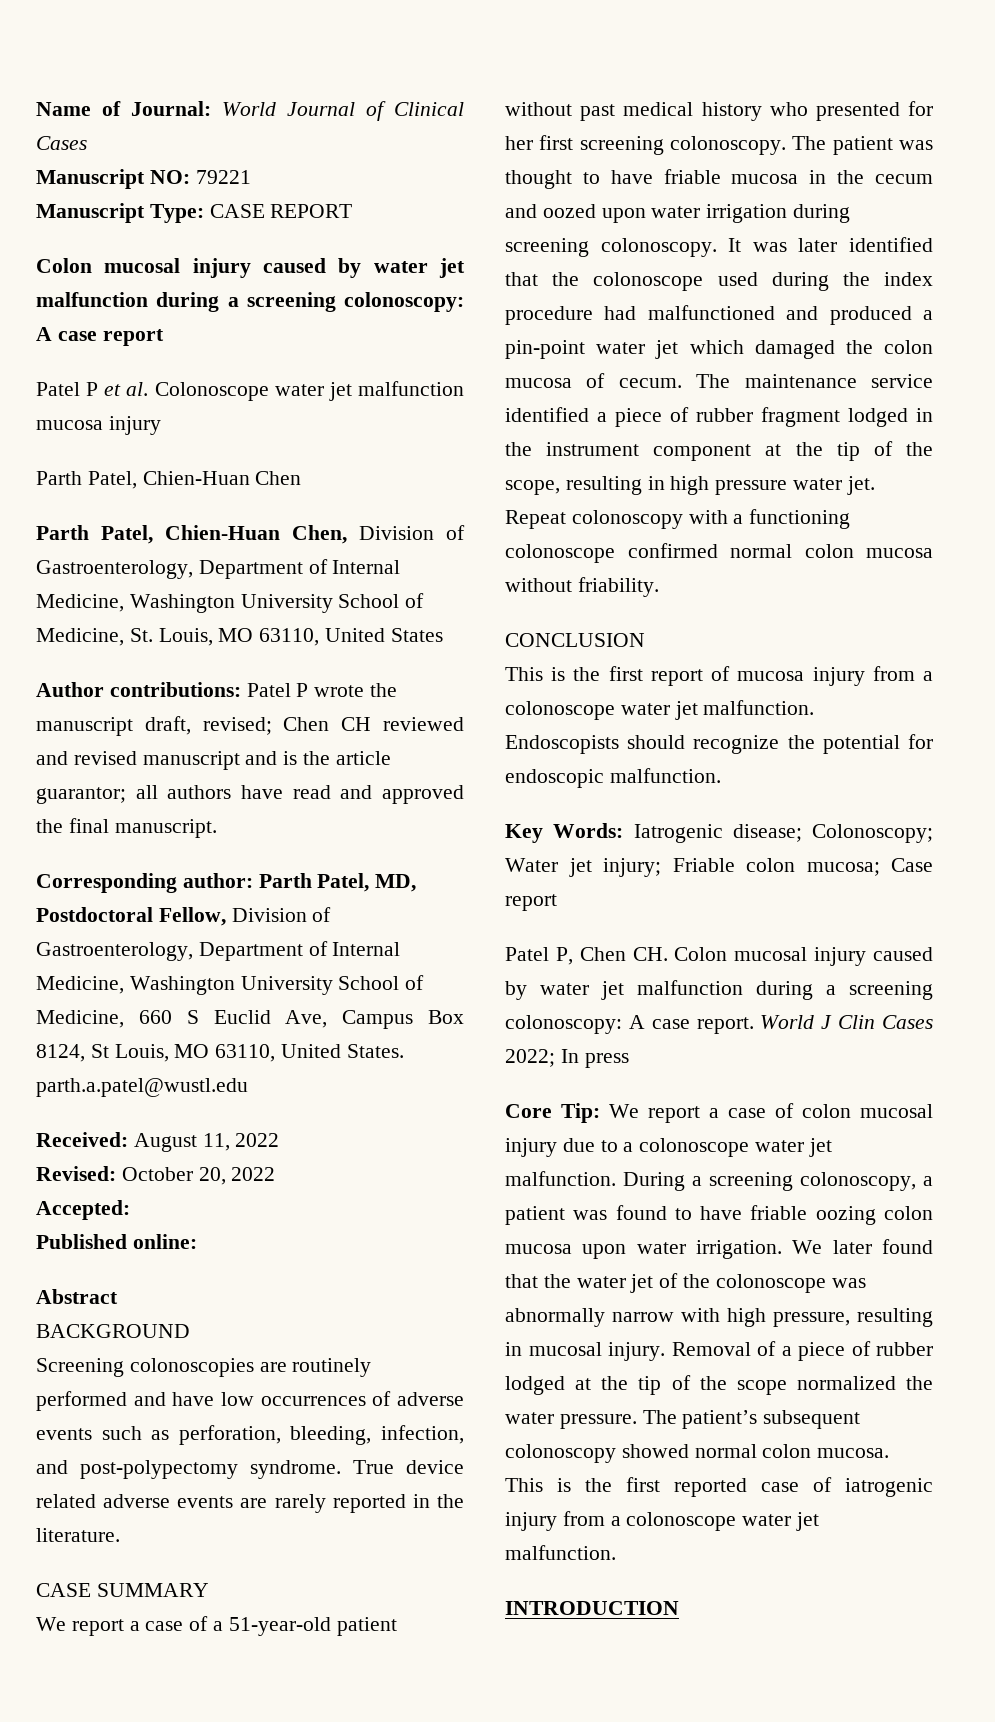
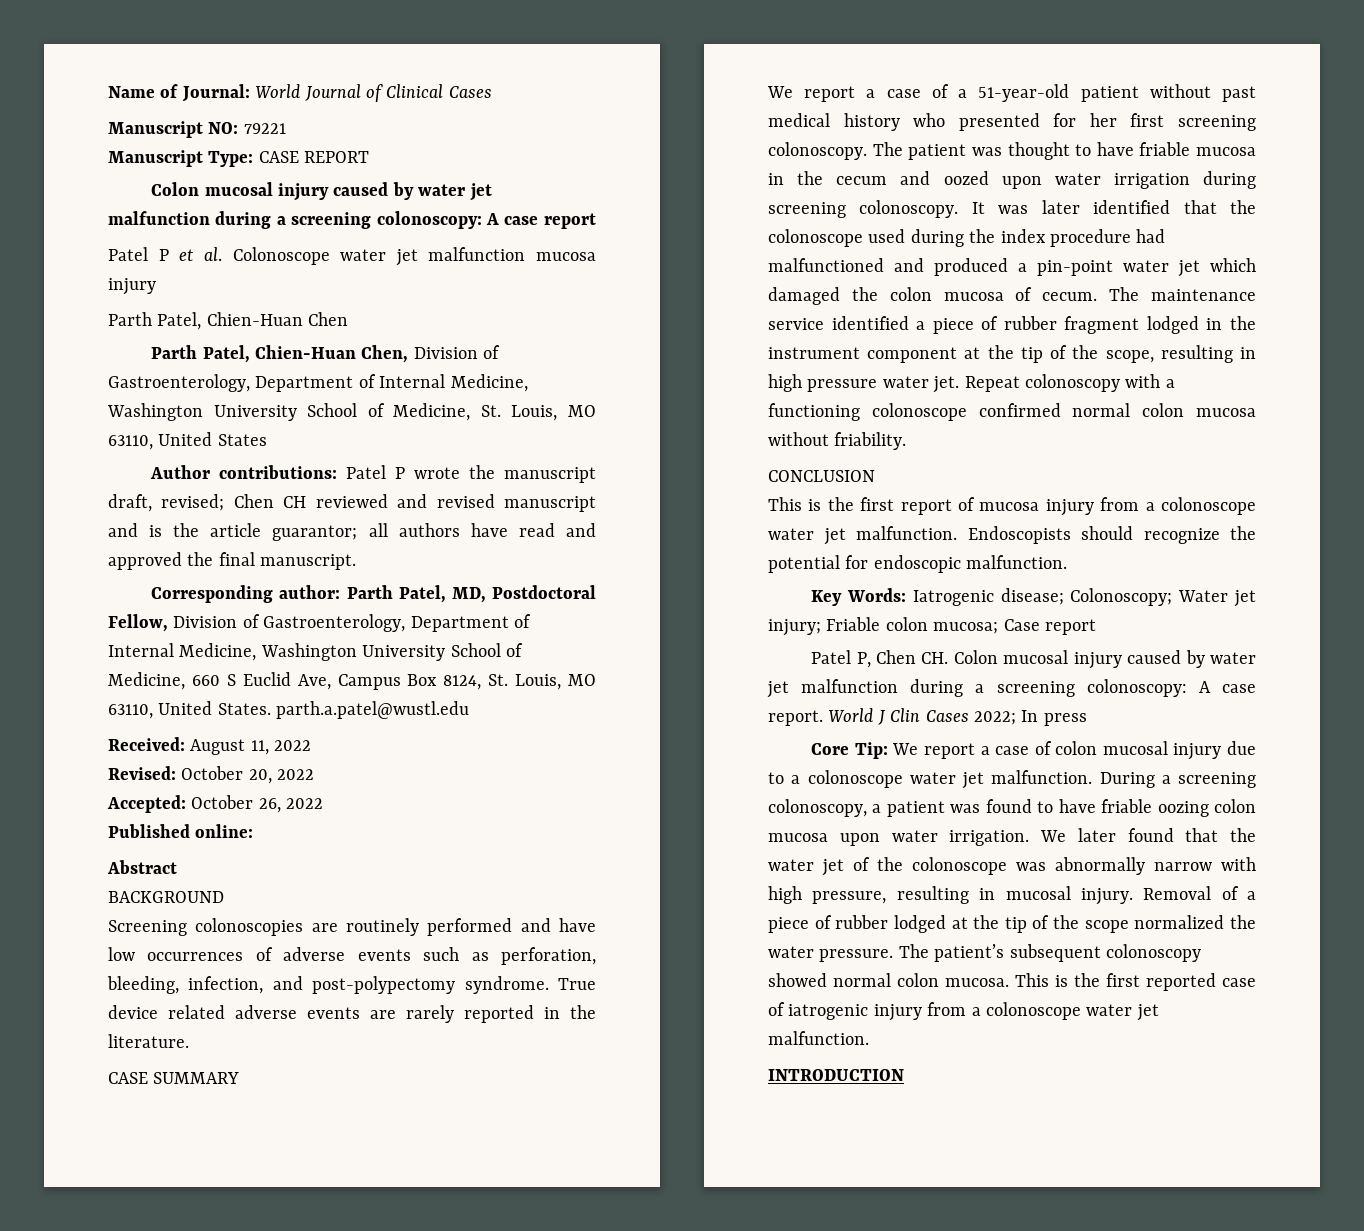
- Corresponding author: Parth Patel, MD, Postdoctoral Fellow, Division of Gastroenterology, Department of Internal Medicine, Washington University School of Medicine, 660 S Euclid Ave, Campus Box 8124, St Louis, MO 63110, United States. parth.a.patel@wustl.edu
+ Corresponding author: Parth Patel, MD, Postdoctoral Fellow, Division of Gastroenterology, Department of Internal Medicine, Washington University School of Medicine, 660 S Euclid Ave, Campus Box 8124, St. Louis, MO 63110, United States. parth.a.patel@wustl.edu
- Accepted:
+ Accepted: October 26, 2022

